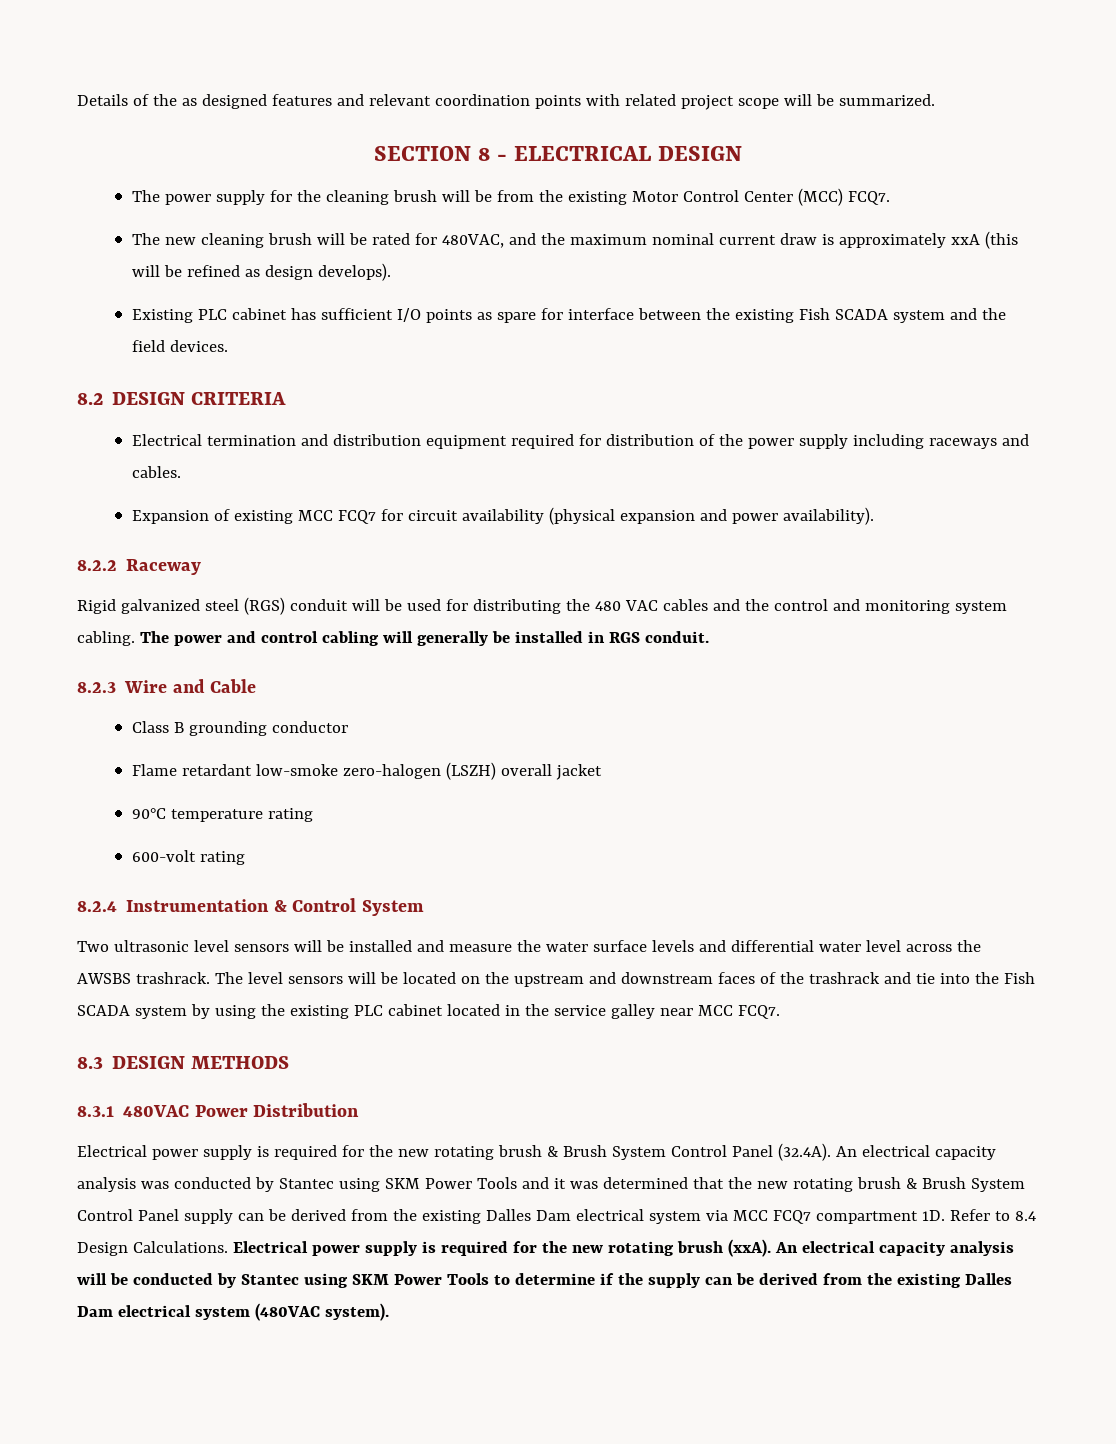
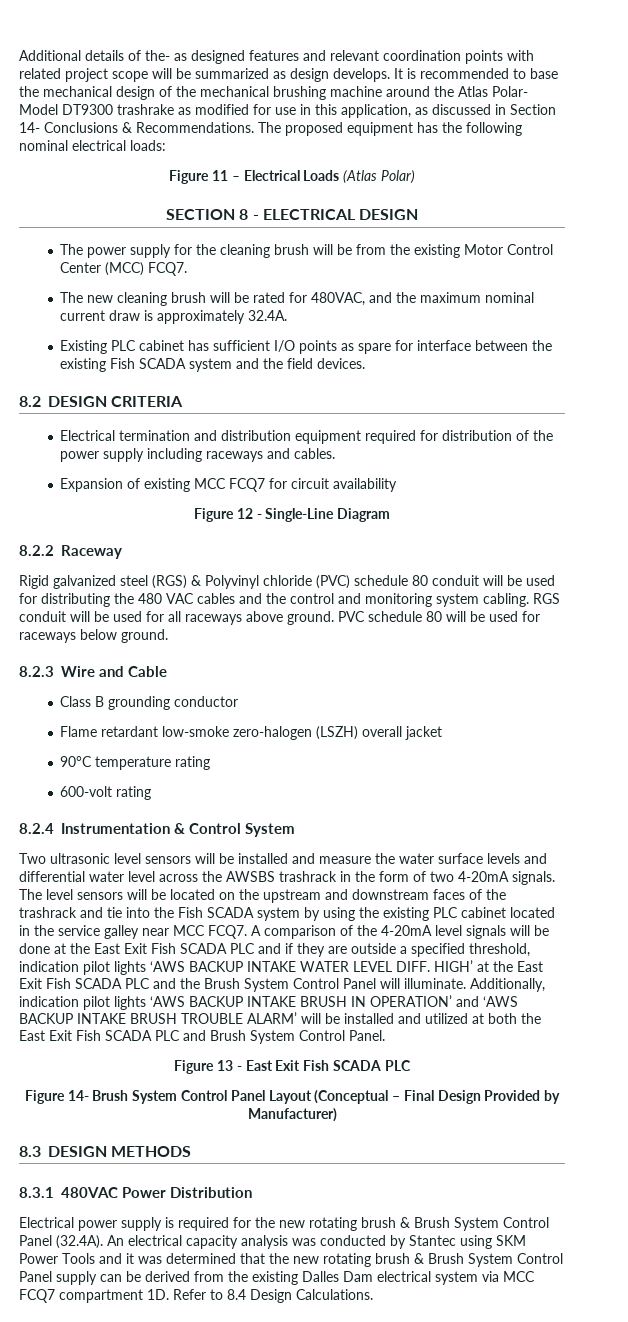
- Details of the as designed features and relevant coordination points with related project scope will be summarized.
+ Additional details of the- as designed features and relevant coordination points with related project scope will be summarized as design develops. It is recommended to base the mechanical design of the mechanical brushing machine around the Atlas Polar- Model DT9300 trashrake as modified for use in this application, as discussed in Section 14- Conclusions & Recommendations. The proposed equipment has the following nominal electrical loads:
+ Figure 11 – Electrical Loads (Atlas Polar)
- The new cleaning brush will be rated for 480VAC, and the maximum nominal current draw is approximately xxA (this will be refined as design develops).
+ The new cleaning brush will be rated for 480VAC, and the maximum nominal current draw is approximately 32.4A.
- Expansion of existing MCC FCQ7 for circuit availability (physical expansion and power availability).
+ Expansion of existing MCC FCQ7 for circuit availability
+ Figure 12 - Single-Line Diagram
- Rigid galvanized steel (RGS) conduit will be used for distributing the 480 VAC cables and the control and monitoring system cabling.
+ Rigid galvanized steel (RGS) & Polyvinyl chloride (PVC) schedule 80 conduit will be used for distributing the 480 VAC cables and the control and monitoring system cabling.
- The power and control cabling will generally be installed in RGS conduit.
+ RGS conduit will be used for all raceways above ground. PVC schedule 80 will be used for raceways below ground.
- Two ultrasonic level sensors will be installed and measure the water surface levels and differential water level across the AWSBS trashrack.
+ Two ultrasonic level sensors will be installed and measure the water surface levels and differential water level across the AWSBS trashrack in the form of two 4-20mA signals.
+ A comparison of the 4-20mA level signals will be done at the East Exit Fish SCADA PLC and if they are outside a specified threshold, indication pilot lights ‘AWS BACKUP INTAKE WATER LEVEL DIFF. HIGH’ at the East Exit Fish SCADA PLC and the Brush System Control Panel will illuminate. Additionally, indication pilot lights ‘AWS BACKUP INTAKE BRUSH IN OPERATION’ and ‘AWS BACKUP INTAKE BRUSH TROUBLE ALARM’ will be installed and utilized at both the East Exit Fish SCADA PLC and Brush System Control Panel.
+ Figure 13 - East Exit Fish SCADA PLC
+ Figure 14- Brush System Control Panel Layout (Conceptual – Final Design Provided by Manufacturer)
- Electrical power supply is required for the new rotating brush (xxA). An electrical capacity analysis will be conducted by Stantec using SKM Power Tools to determine if the supply can be derived from the existing Dalles Dam electrical system (480VAC system).

